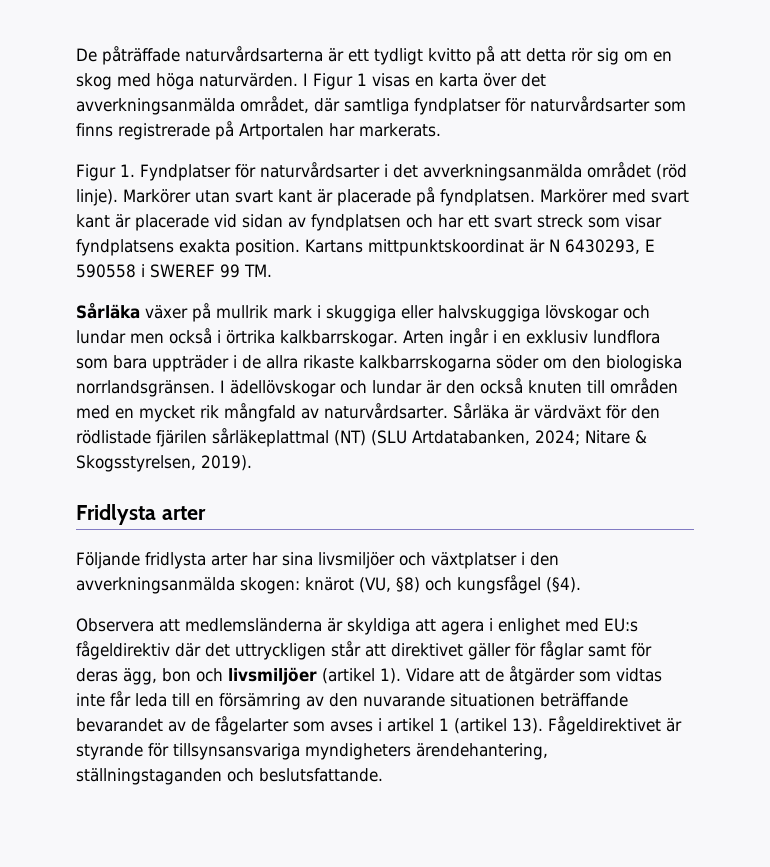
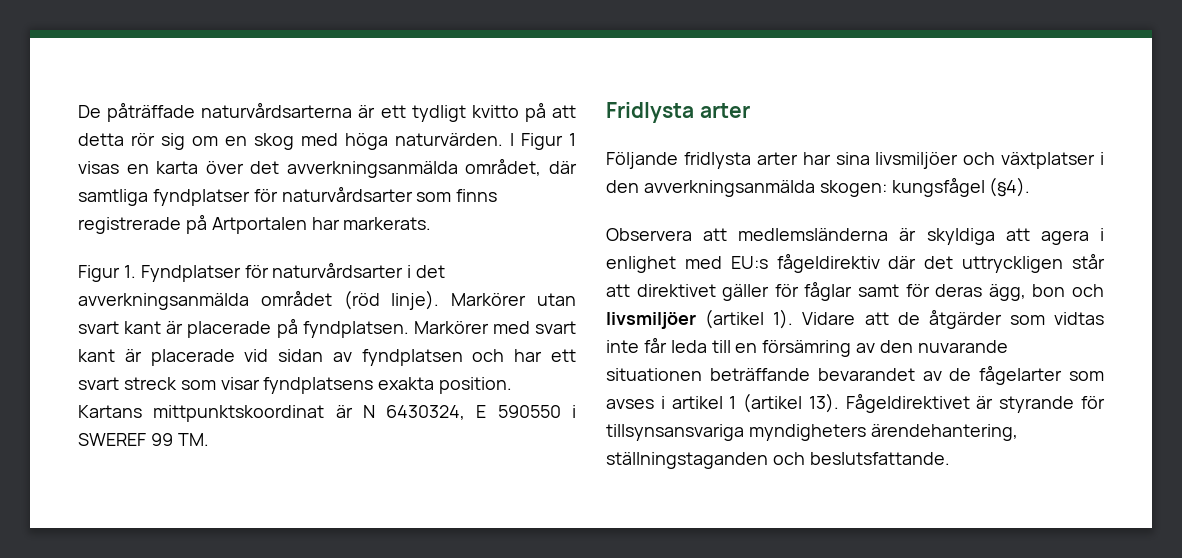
- Kartans mittpunktskoordinat är N 6430293, E 590558 i SWEREF 99 TM.
+ Kartans mittpunktskoordinat är N 6430324, E 590550 i SWEREF 99 TM.
- Sårläka växer på mullrik mark i skuggiga eller halvskuggiga lövskogar och lundar men också i örtrika kalkbarrskogar. Arten ingår i en exklusiv lundflora som bara uppträder i de allra rikaste kalkbarrskogarna söder om den biologiska norrlandsgränsen. I ädellövskogar och lundar är den också knuten till områden med en mycket rik mångfald av naturvårdsarter. Sårläka är värdväxt för den rödlistade fjärilen sårläkeplattmal (NT) (SLU Artdatabanken, 2024; Nitare & Skogsstyrelsen, 2019).
- Följande fridlysta arter har sina livsmiljöer och växtplatser i den avverkningsanmälda skogen: knärot (VU, §8) och kungsfågel (§4).
+ Följande fridlysta arter har sina livsmiljöer och växtplatser i den avverkningsanmälda skogen: kungsfågel (§4).

